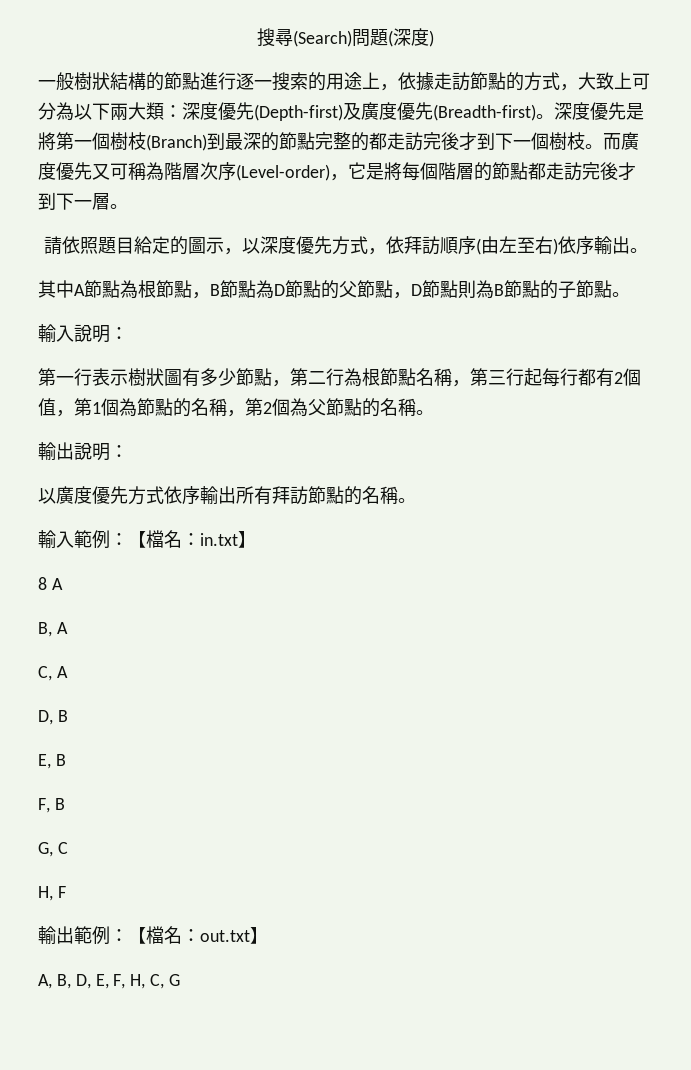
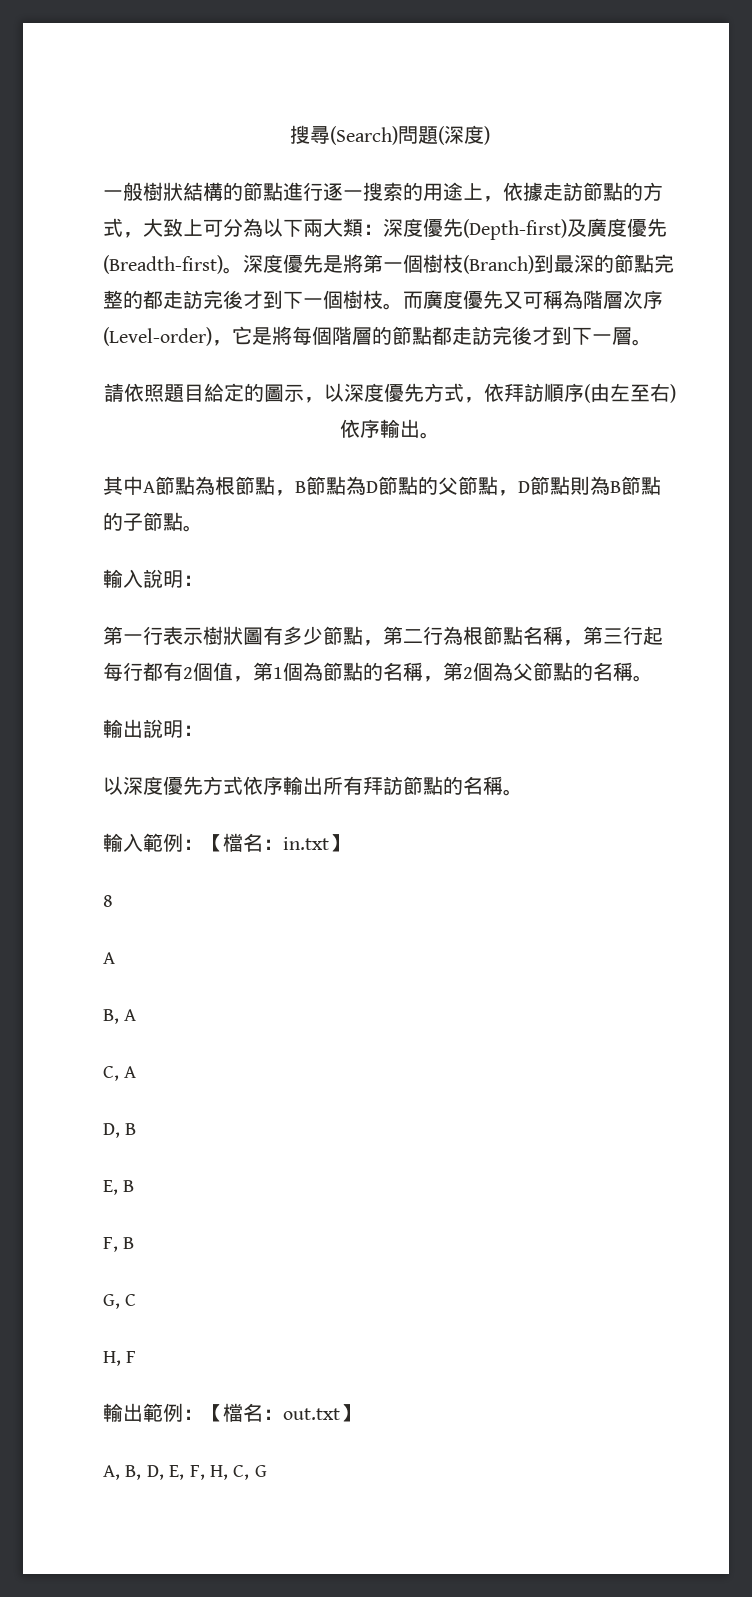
- 以廣度優先方式依序輸出所有拜訪節點的名稱。
+ 以深度優先方式依序輸出所有拜訪節點的名稱。
- 8 A
+ 8
+ A

